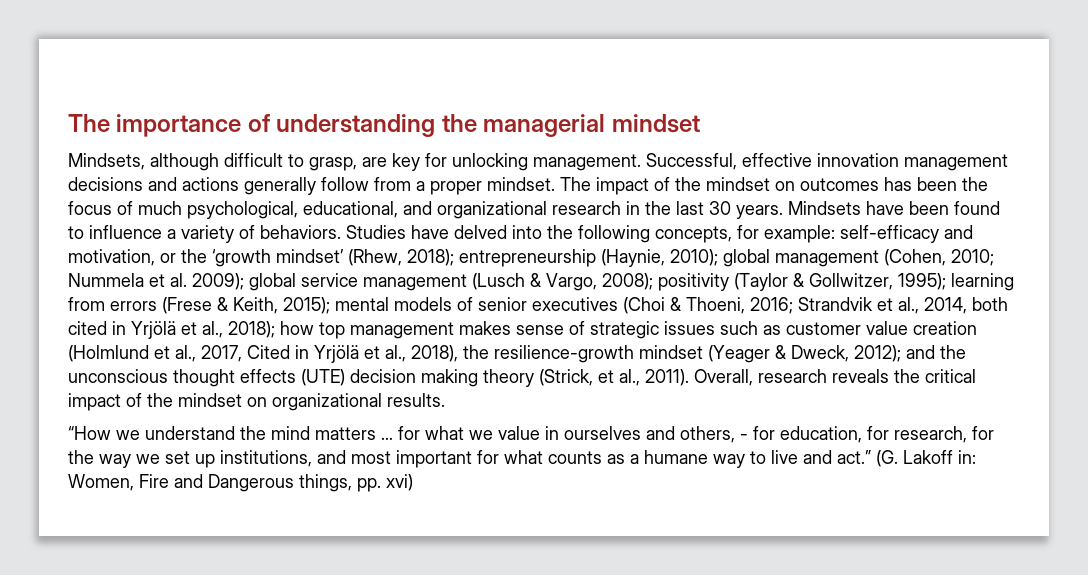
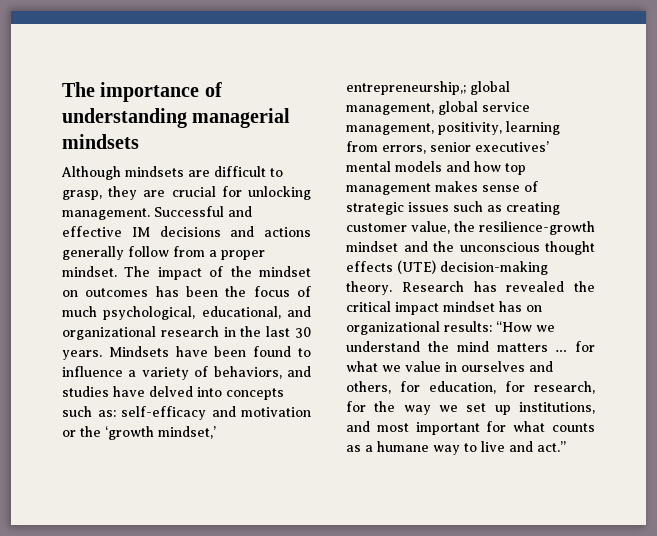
- The importance of understanding the managerial mindset
- Mindsets, although difficult to grasp, are key for unlocking management. Successful, effective innovation management decisions and actions generally follow from a proper mindset.
+ The importance of understanding managerial mindsets
+ Although mindsets are difficult to grasp, they are crucial for unlocking management. Successful and effective IM decisions and actions generally follow from a proper mindset.
- Mindsets have been found to influence a variety of behaviors. Studies have delved into the following concepts, for example:
+ Mindsets have been found to influence a variety of behaviors, and studies have delved into concepts such as:
- self-efficacy and motivation, or the ‘growth mindset’ (Rhew, 2018); entrepreneurship (Haynie, 2010); global management (Cohen, 2010; Nummela et al. 2009); global service management (Lusch & Vargo, 2008); positivity (Taylor & Gollwitzer, 1995); learning from errors (Frese & Keith, 2015); mental models of senior executives (Choi & Thoeni, 2016; Strandvik et al., 2014, both cited in Yrjölä et al., 2018); how top management makes sense of strategic issues such as customer value creation (Holmlund et al., 2017, Cited in Yrjölä et al., 2018), the resilience-growth mindset (Yeager & Dweck, 2012); and the unconscious thought effects (UTE) decision making theory (Strick, et al., 2011). Overall, research reveals the critical impact of the mindset on organizational results.
- “How we understand the mind matters … for what we value in ourselves and others, - for education, for research, for the way we set up institutions, and most important for what counts as a humane way to live and act.” (G. Lakoff in: Women, Fire and Dangerous things, pp. xvi)
+ self-efficacy and motivation or the ‘growth mindset,’ entrepreneurship,; global management, global service management, positivity, learning from errors, senior executives’ mental models and how top management makes sense of strategic issues such as creating customer value, the resilience-growth mindset and the unconscious thought effects (UTE) decision-making theory. Research has revealed the critical impact mindset has on organizational results: “How we understand the mind matters … for what we value in ourselves and others, for education, for research, for the way we set up institutions, and most important for what counts as a humane way to live and act.”

